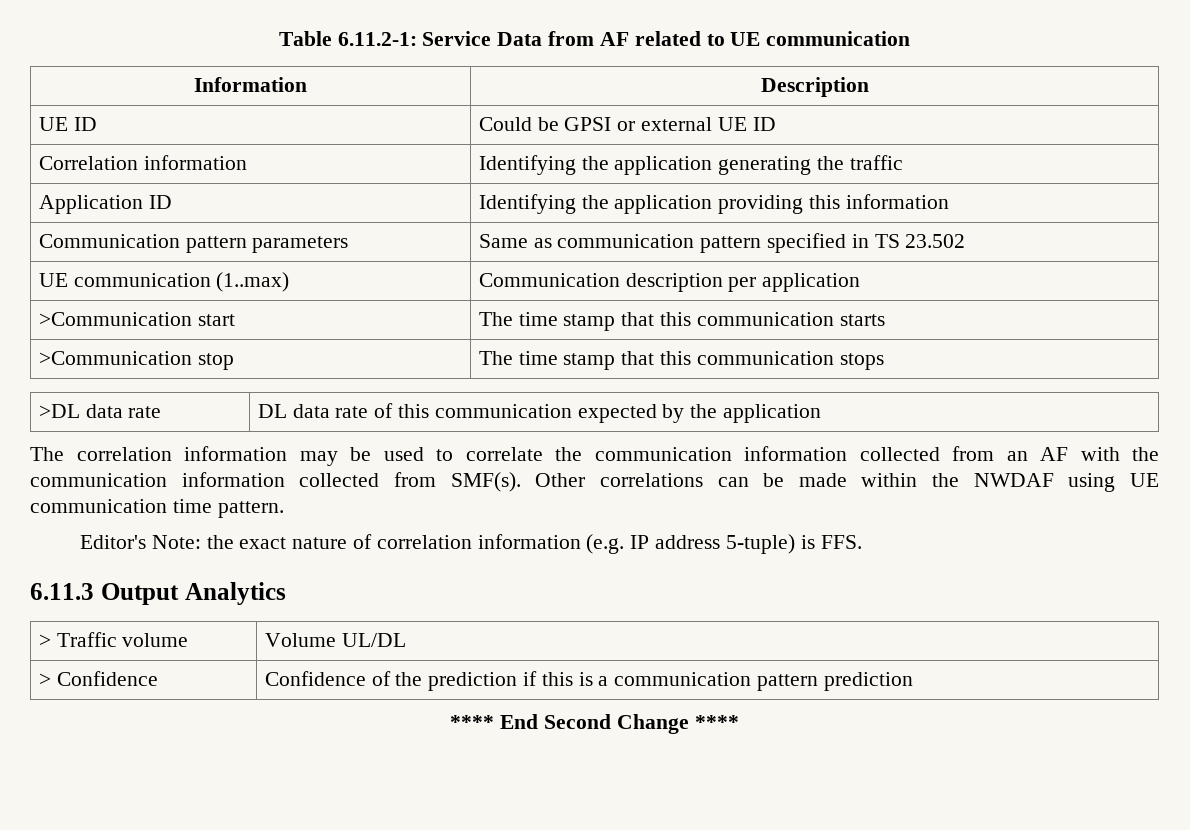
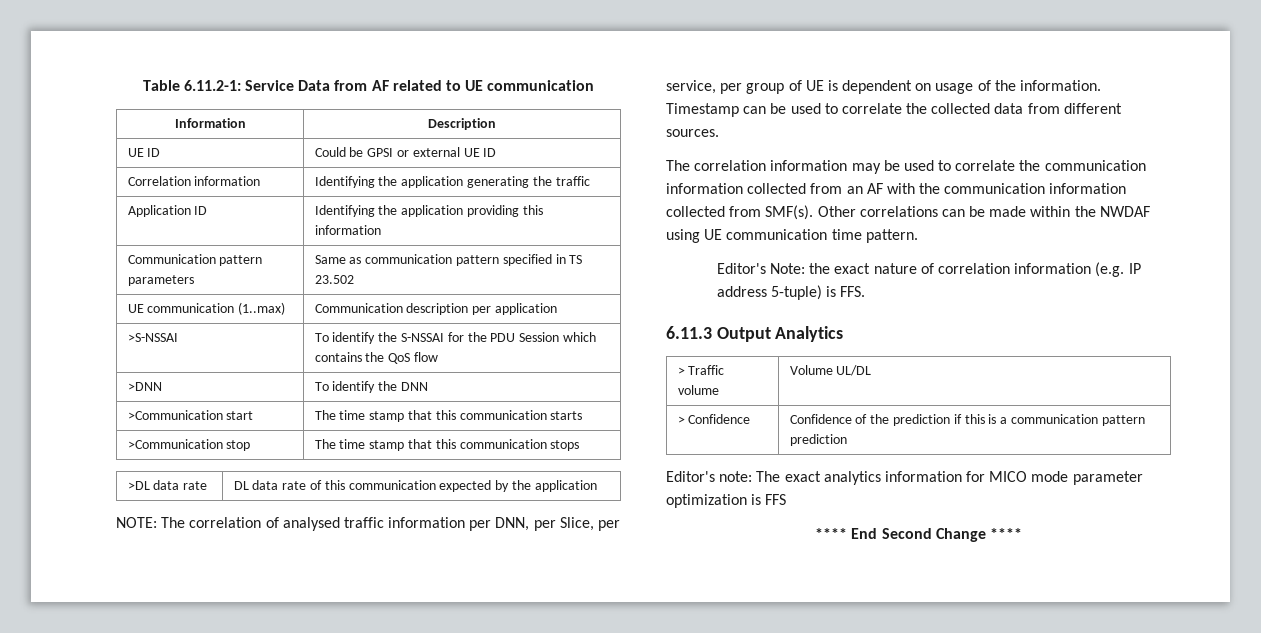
+ >S-NSSAI | To identify the S-NSSAI for the PDU Session which contains the QoS flow
+ >DNN | To identify the DNN
+ NOTE: The correlation of analysed traffic information per DNN, per Slice, per service, per group of UE is dependent on usage of the information. Timestamp can be used to correlate the collected data from different sources.
+ Editor's note: The exact analytics information for MICO mode parameter optimization is FFS

